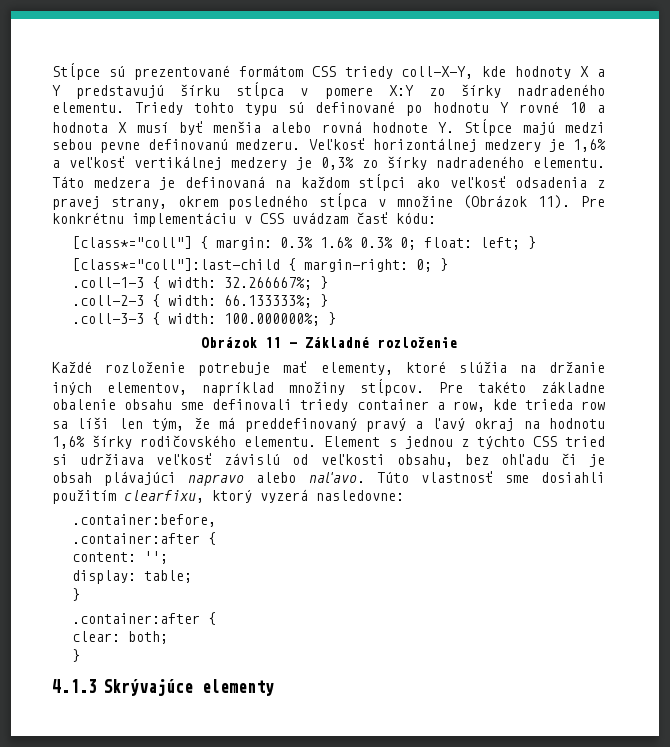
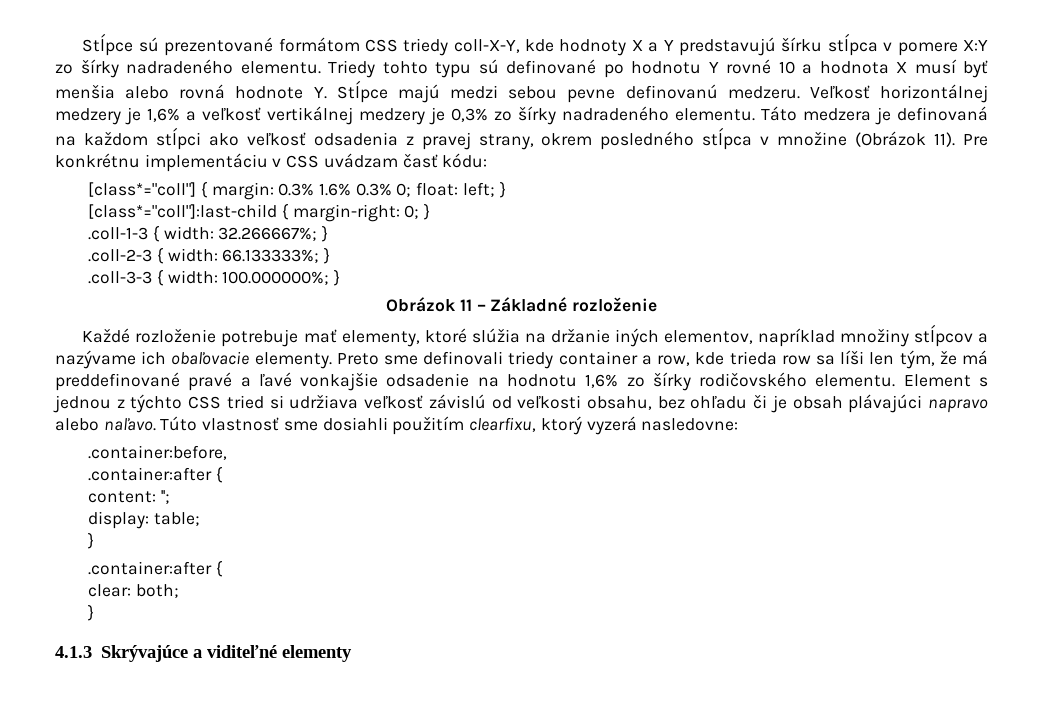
- Každé rozloženie potrebuje mať elementy, ktoré slúžia na držanie iných elementov, napríklad množiny stĺpcov. Pre takéto základne obalenie obsahu sme definovali triedy container a row, kde trieda row sa líši len tým, že má preddefinovaný pravý a ľavý okraj na hodnotu 1,6% šírky rodičovského elementu.
+ Každé rozloženie potrebuje mať elementy, ktoré slúžia na držanie iných elementov, napríklad množiny stĺpcov a nazývame ich obaľovacie elementy. Preto sme definovali triedy container a row, kde trieda row sa líši len tým, že má preddefinované pravé a ľavé vonkajšie odsadenie na hodnotu 1,6% zo šírky rodičovského elementu.
- 4.1.3 Skrývajúce elementy
+ 4.1.3 Skrývajúce a viditeľné elementy

